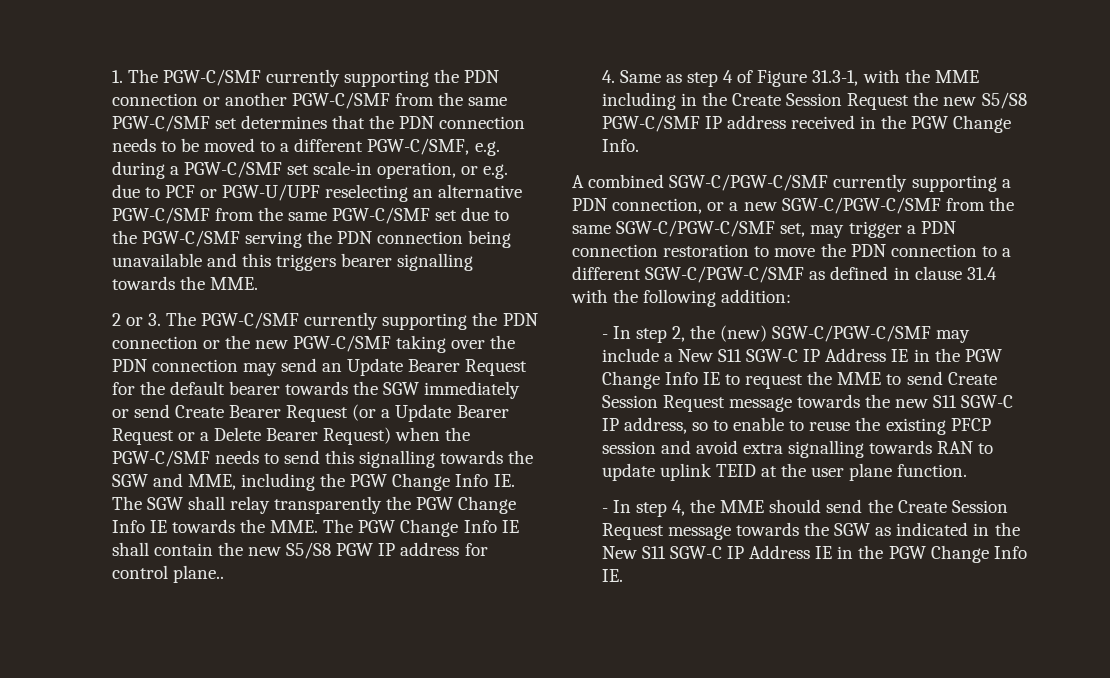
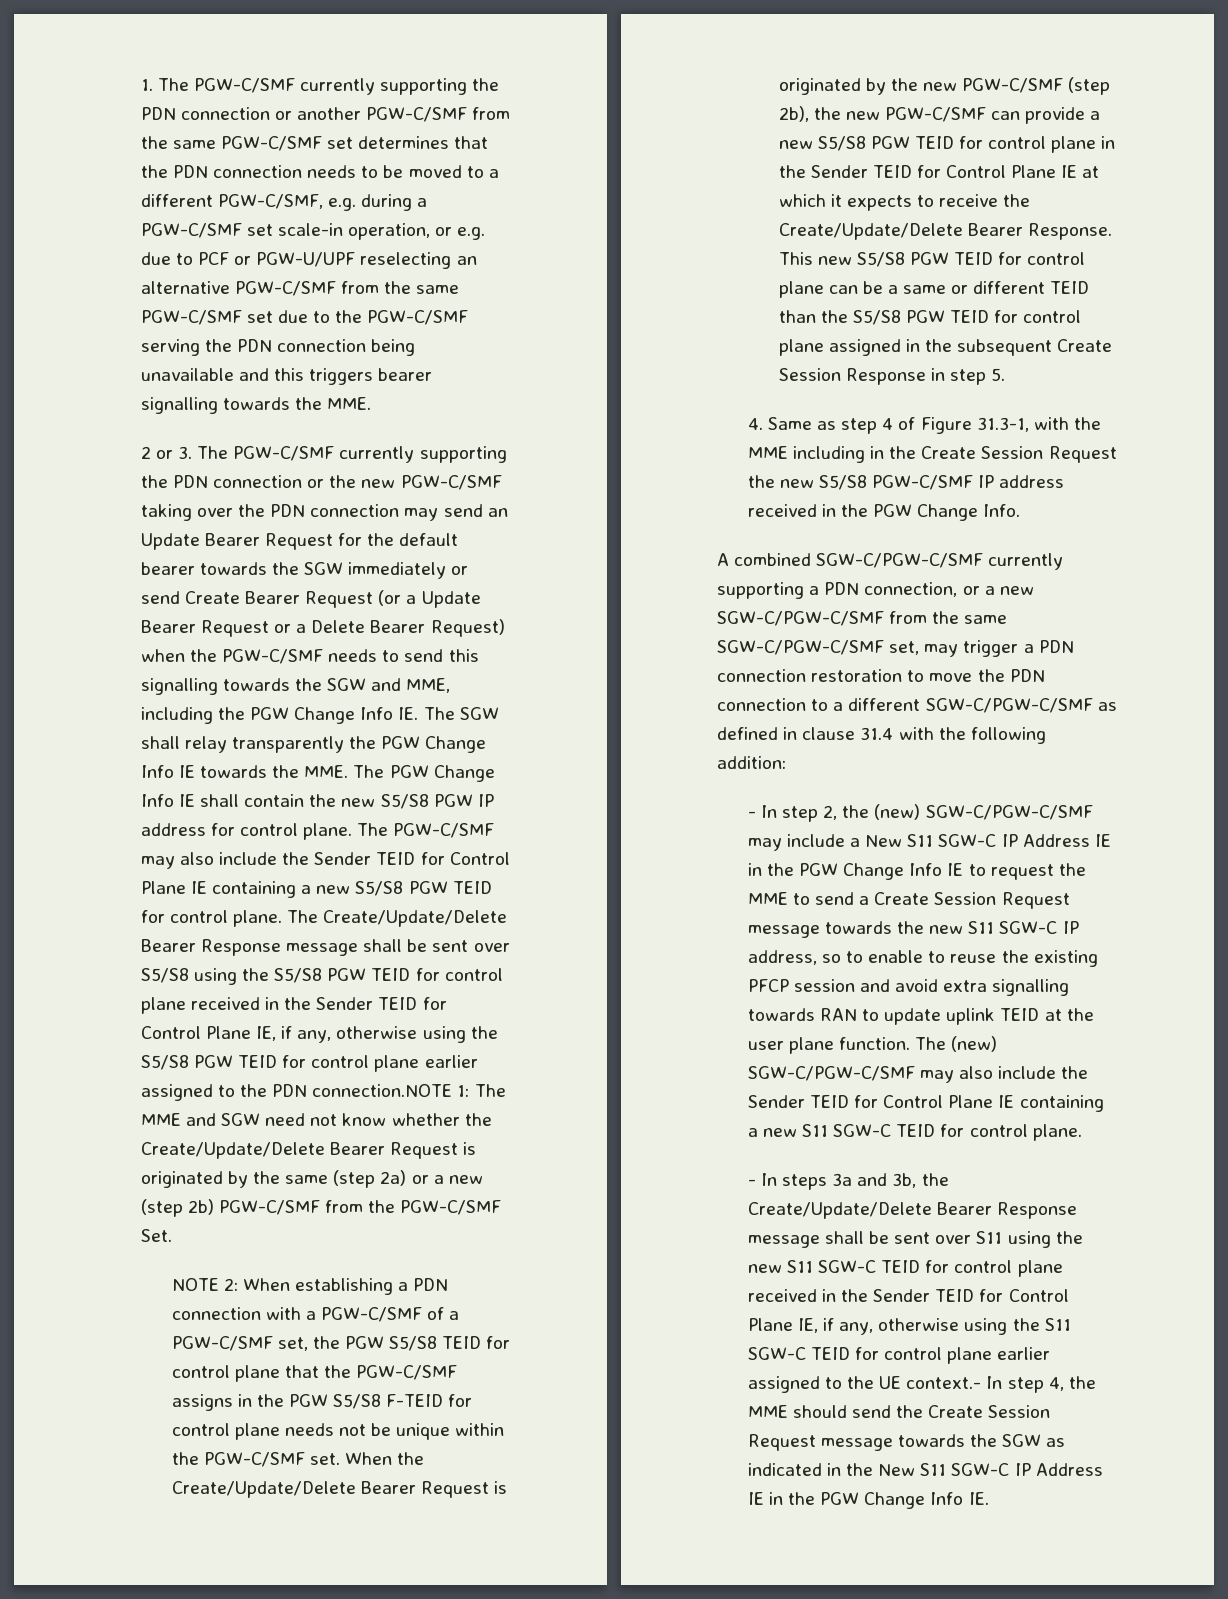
- 2 or 3. The PGW-C/SMF currently supporting the PDN connection or the new PGW-C/SMF taking over the PDN connection may send an Update Bearer Request for the default bearer towards the SGW immediately or send Create Bearer Request (or a Update Bearer Request or a Delete Bearer Request) when the PGW-C/SMF needs to send this signalling towards the SGW and MME, including the PGW Change Info IE. The SGW shall relay transparently the PGW Change Info IE towards the MME. The PGW Change Info IE shall contain the new S5/S8 PGW IP address for control plane..
+ 2 or 3. The PGW-C/SMF currently supporting the PDN connection or the new PGW-C/SMF taking over the PDN connection may send an Update Bearer Request for the default bearer towards the SGW immediately or send Create Bearer Request (or a Update Bearer Request or a Delete Bearer Request) when the PGW-C/SMF needs to send this signalling towards the SGW and MME, including the PGW Change Info IE. The SGW shall relay transparently the PGW Change Info IE towards the MME. The PGW Change Info IE shall contain the new S5/S8 PGW IP address for control plane. The PGW-C/SMF may also include the Sender TEID for Control Plane IE containing a new S5/S8 PGW TEID for control plane. The Create/Update/Delete Bearer Response message shall be sent over S5/S8 using the S5/S8 PGW TEID for control plane received in the Sender TEID for Control Plane IE, if any, otherwise using the S5/S8 PGW TEID for control plane earlier assigned to the PDN connection.NOTE 1: The MME and SGW need not know whether the Create/Update/Delete Bearer Request is originated by the same (step 2a) or a new (step 2b) PGW-C/SMF from the PGW-C/SMF Set.
+ NOTE 2: When establishing a PDN connection with a PGW-C/SMF of a PGW-C/SMF set, the PGW S5/S8 TEID for control plane that the PGW-C/SMF assigns in the PGW S5/S8 F-TEID for control plane needs not be unique within the PGW-C/SMF set. When the Create/Update/Delete Bearer Request is originated by the new PGW-C/SMF (step 2b), the new PGW-C/SMF can provide a new S5/S8 PGW TEID for control plane in the Sender TEID for Control Plane IE at which it expects to receive the Create/Update/Delete Bearer Response. This new S5/S8 PGW TEID for control plane can be a same or different TEID than the S5/S8 PGW TEID for control plane assigned in the subsequent Create Session Response in step 5.
- - In step 2, the (new) SGW-C/PGW-C/SMF may include a New S11 SGW-C IP Address IE in the PGW Change Info IE to request the MME to send Create Session Request message towards the new S11 SGW-C IP address, so to enable to reuse the existing PFCP session and avoid extra signalling towards RAN to update uplink TEID at the user plane function.
- - In step 4, the MME should send the Create Session Request message towards the SGW as indicated in the New S11 SGW-C IP Address IE in the PGW Change Info IE.
+ - In step 2, the (new) SGW-C/PGW-C/SMF may include a New S11 SGW-C IP Address IE in the PGW Change Info IE to request the MME to send a Create Session Request message towards the new S11 SGW-C IP address, so to enable to reuse the existing PFCP session and avoid extra signalling towards RAN to update uplink TEID at the user plane function. The (new) SGW-C/PGW-C/SMF may also include the Sender TEID for Control Plane IE containing a new S11 SGW-C TEID for control plane.
+ - In steps 3a and 3b, the Create/Update/Delete Bearer Response message shall be sent over S11 using the new S11 SGW-C TEID for control plane received in the Sender TEID for Control Plane IE, if any, otherwise using the S11 SGW-C TEID for control plane earlier assigned to the UE context.- In step 4, the MME should send the Create Session Request message towards the SGW as indicated in the New S11 SGW-C IP Address IE in the PGW Change Info IE.

